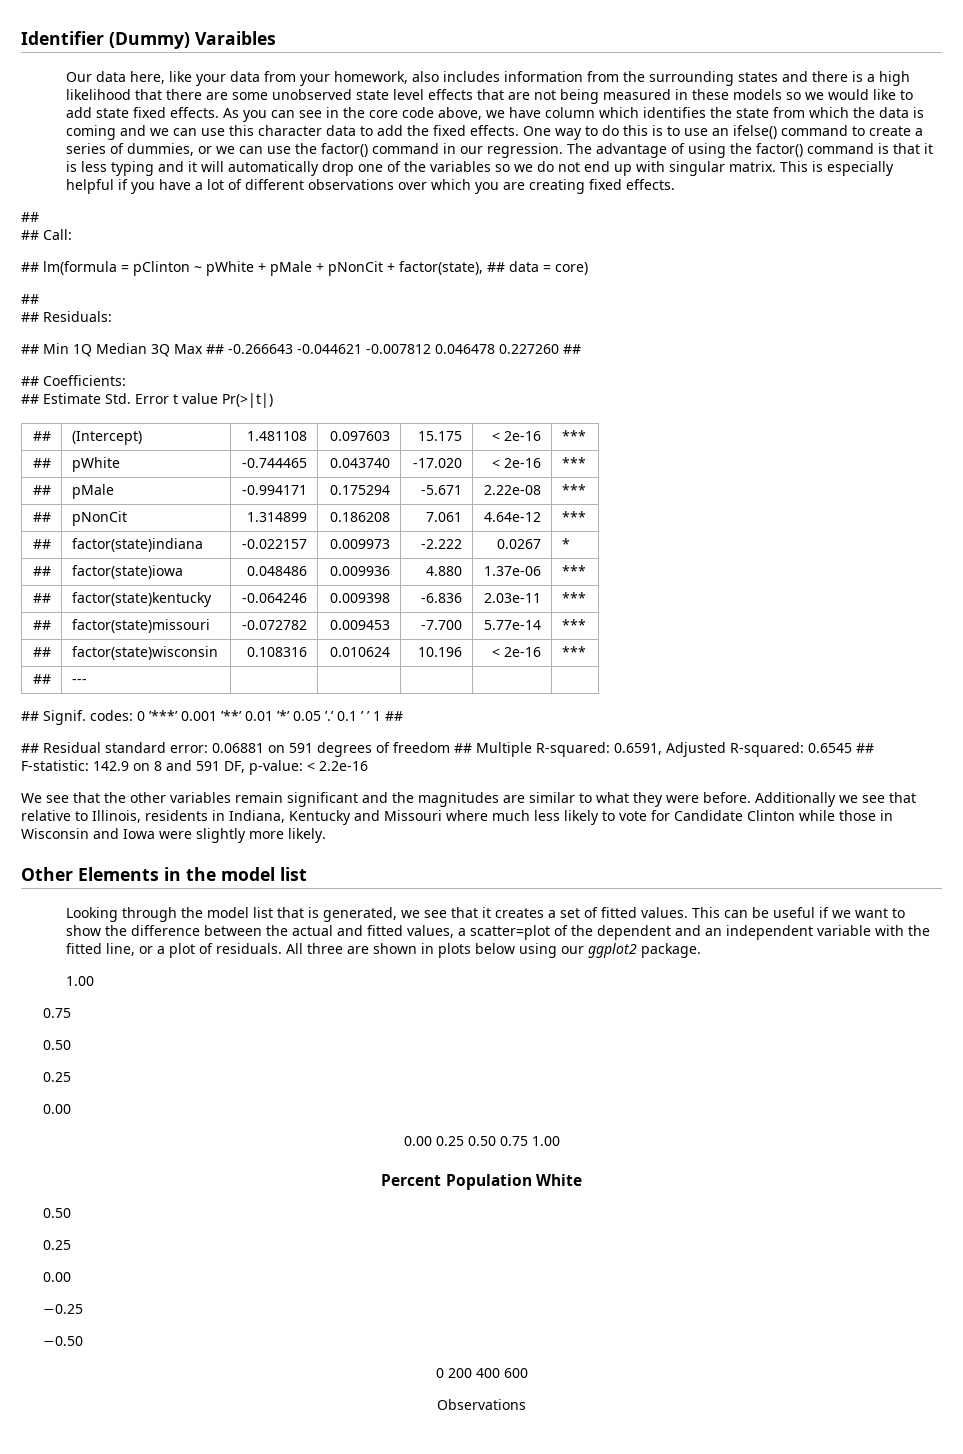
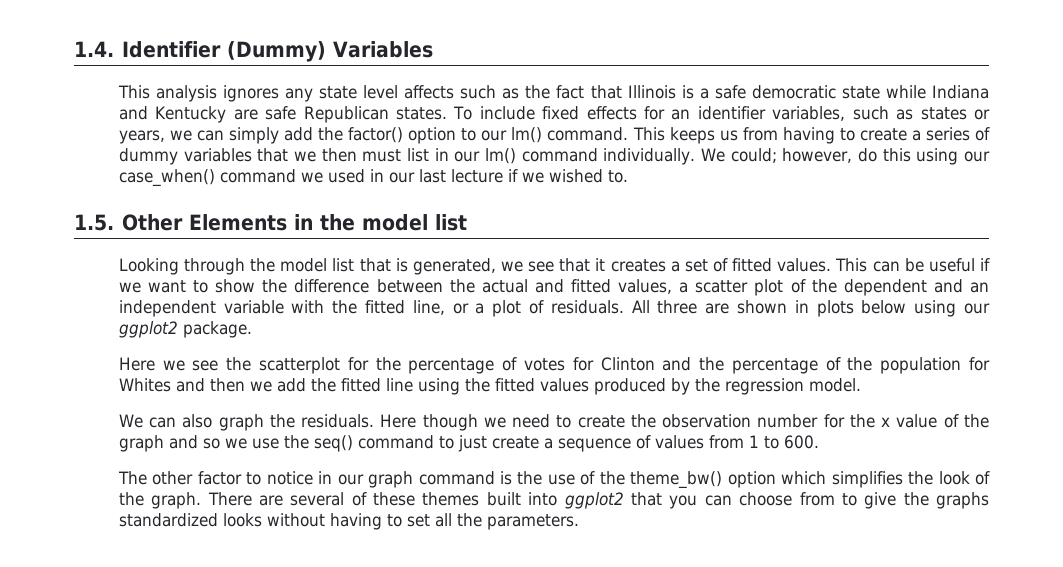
- Identifier (Dummy) Varaibles
- Our data here, like your data from your homework, also includes information from the surrounding states and there is a high likelihood that there are some unobserved state level effects that are not being measured in these models so we would like to add state fixed effects. As you can see in the core code above, we have column which identifies the state from which the data is coming and we can use this character data to add the fixed effects. One way to do this is to use an ifelse() command to create a series of dummies, or we can use the factor() command in our regression. The advantage of using the factor() command is that it is less typing and it will automatically drop one of the variables so we do not end up with singular matrix. This is especially helpful if you have a lot of different observations over which you are creating fixed effects.
- ##
- ## Call:
- ## lm(formula = pClinton ~ pWhite + pMale + pNonCit + factor(state), ## data = core)
- ##
- ## Residuals:
- ## Min 1Q Median 3Q Max ## -0.266643 -0.044621 -0.007812 0.046478 0.227260 ##
- ## Coefficients:
- ## Estimate Std. Error t value Pr(>|t|)
- ## | (Intercept) | 1.481108 | 0.097603 | 15.175 | < 2e-16 | ***
- ## | pWhite | -0.744465 | 0.043740 | -17.020 | < 2e-16 | ***
- ## | pMale | -0.994171 | 0.175294 | -5.671 | 2.22e-08 | ***
- ## | pNonCit | 1.314899 | 0.186208 | 7.061 | 4.64e-12 | ***
- ## | factor(state)indiana | -0.022157 | 0.009973 | -2.222 | 0.0267 | *
- ## | factor(state)iowa | 0.048486 | 0.009936 | 4.880 | 1.37e-06 | ***
- ## | factor(state)kentucky | -0.064246 | 0.009398 | -6.836 | 2.03e-11 | ***
- ## | factor(state)missouri | -0.072782 | 0.009453 | -7.700 | 5.77e-14 | ***
- ## | factor(state)wisconsin | 0.108316 | 0.010624 | 10.196 | < 2e-16 | ***
- ## | --- | | | | |
- ## Signif. codes: 0 ’***’ 0.001 ’**’ 0.01 ’*’ 0.05 ’.’ 0.1 ’ ’ 1 ##
- ## Residual standard error: 0.06881 on 591 degrees of freedom ## Multiple R-squared: 0.6591, Adjusted R-squared: 0.6545 ## F-statistic: 142.9 on 8 and 591 DF, p-value: < 2.2e-16
- We see that the other variables remain significant and the magnitudes are similar to what they were before. Additionally we see that relative to Illinois, residents in Indiana, Kentucky and Missouri where much less likely to vote for Candidate Clinton while those in Wisconsin and Iowa were slightly more likely.
- Other Elements in the model list
+ 1.4. Identifier (Dummy) Variables
+ This analysis ignores any state level affects such as the fact that Illinois is a safe democratic state while Indiana and Kentucky are safe Republican states. To include fixed effects for an identifier variables, such as states or years, we can simply add the factor() option to our lm() command. This keeps us from having to create a series of dummy variables that we then must list in our lm() command individually. We could; however, do this using our case_when() command we used in our last lecture if we wished to.
+ 1.5. Other Elements in the model list
- This can be useful if we want to show the difference between the actual and fitted values, a scatter=plot of the dependent and an independent variable with the fitted line, or a plot of residuals.
+ This can be useful if we want to show the difference between the actual and fitted values, a scatter plot of the dependent and an independent variable with the fitted line, or a plot of residuals.
  All three are shown in plots below using our ggplot2 package.
- 1.00
- 0.75
- 0.50
- 0.25
- 0.00
- 0.00 0.25 0.50 0.75 1.00
- Percent Population White
- 0.50
- 0.25
- 0.00
- −0.25
- −0.50
- 0 200 400 600
- Observations
+ Here we see the scatterplot for the percentage of votes for Clinton and the percentage of the population for Whites and then we add the fitted line using the fitted values produced by the regression model.
+ We can also graph the residuals. Here though we need to create the observation number for the x value of the graph and so we use the seq() command to just create a sequence of values from 1 to 600.
+ The other factor to notice in our graph command is the use of the theme_bw() option which simplifies the look of the graph. There are several of these themes built into ggplot2 that you can choose from to give the graphs standardized looks without having to set all the parameters.

